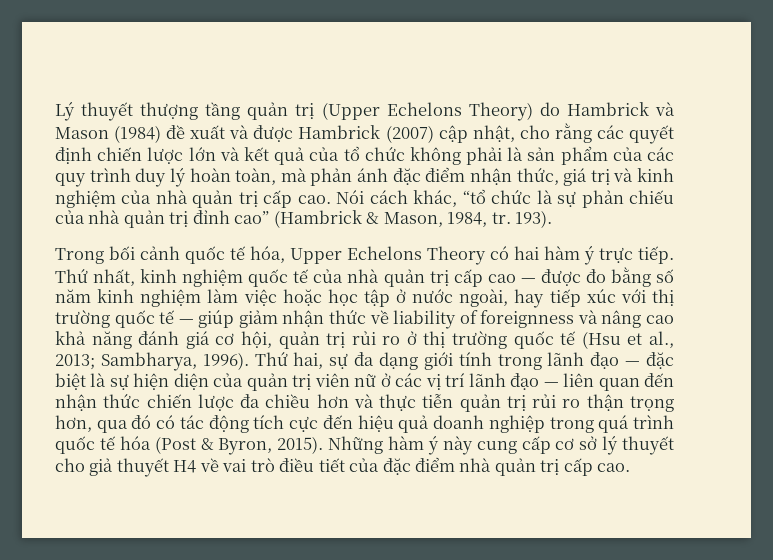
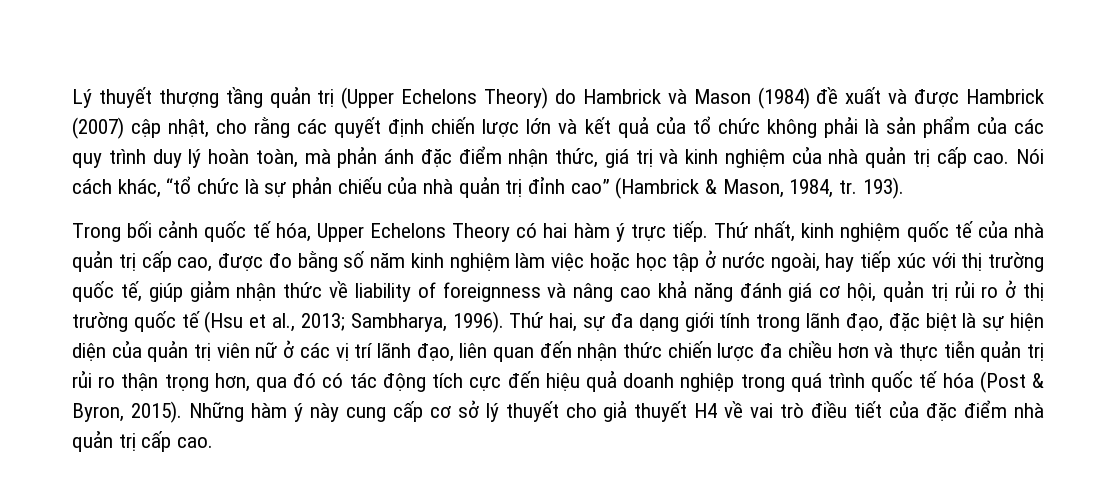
- Thứ nhất, kinh nghiệm quốc tế của nhà quản trị cấp cao — được đo bằng số năm kinh nghiệm làm việc hoặc học tập ở nước ngoài, hay tiếp xúc với thị trường quốc tế — giúp giảm nhận thức về liability of foreignness và nâng cao khả năng đánh giá cơ hội, quản trị rủi ro ở thị trường quốc tế (Hsu et al., 2013;
+ Thứ nhất, kinh nghiệm quốc tế của nhà quản trị cấp cao, được đo bằng số năm kinh nghiệm làm việc hoặc học tập ở nước ngoài, hay tiếp xúc với thị trường quốc tế, giúp giảm nhận thức về liability of foreignness và nâng cao khả năng đánh giá cơ hội, quản trị rủi ro ở thị trường quốc tế (Hsu et al., 2013;
- Thứ hai, sự đa dạng giới tính trong lãnh đạo — đặc biệt là sự hiện diện của quản trị viên nữ ở các vị trí lãnh đạo — liên quan đến nhận thức chiến lược đa chiều hơn và thực tiễn quản trị rủi ro thận trọng hơn, qua đó có tác động tích cực đến hiệu quả doanh nghiệp trong quá trình quốc tế hóa (Post & Byron, 2015).
+ Thứ hai, sự đa dạng giới tính trong lãnh đạo, đặc biệt là sự hiện diện của quản trị viên nữ ở các vị trí lãnh đạo, liên quan đến nhận thức chiến lược đa chiều hơn và thực tiễn quản trị rủi ro thận trọng hơn, qua đó có tác động tích cực đến hiệu quả doanh nghiệp trong quá trình quốc tế hóa (Post & Byron, 2015).

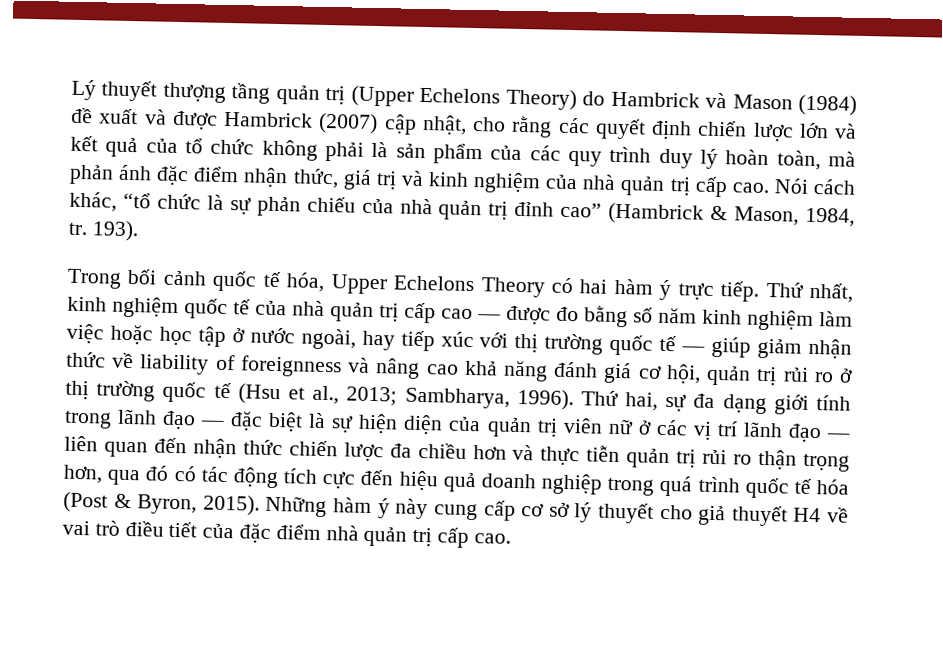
- Thứ nhất, kinh nghiệm quốc tế của nhà quản trị cấp cao, được đo bằng số năm kinh nghiệm làm việc hoặc học tập ở nước ngoài, hay tiếp xúc với thị trường quốc tế, giúp giảm nhận thức về liability of foreignness và nâng cao khả năng đánh giá cơ hội, quản trị rủi ro ở thị trường quốc tế (Hsu et al., 2013;
+ Thứ nhất, kinh nghiệm quốc tế của nhà quản trị cấp cao — được đo bằng số năm kinh nghiệm làm việc hoặc học tập ở nước ngoài, hay tiếp xúc với thị trường quốc tế — giúp giảm nhận thức về liability of foreignness và nâng cao khả năng đánh giá cơ hội, quản trị rủi ro ở thị trường quốc tế (Hsu et al., 2013;
- Thứ hai, sự đa dạng giới tính trong lãnh đạo, đặc biệt là sự hiện diện của quản trị viên nữ ở các vị trí lãnh đạo, liên quan đến nhận thức chiến lược đa chiều hơn và thực tiễn quản trị rủi ro thận trọng hơn, qua đó có tác động tích cực đến hiệu quả doanh nghiệp trong quá trình quốc tế hóa (Post & Byron, 2015).
+ Thứ hai, sự đa dạng giới tính trong lãnh đạo — đặc biệt là sự hiện diện của quản trị viên nữ ở các vị trí lãnh đạo — liên quan đến nhận thức chiến lược đa chiều hơn và thực tiễn quản trị rủi ro thận trọng hơn, qua đó có tác động tích cực đến hiệu quả doanh nghiệp trong quá trình quốc tế hóa (Post & Byron, 2015).

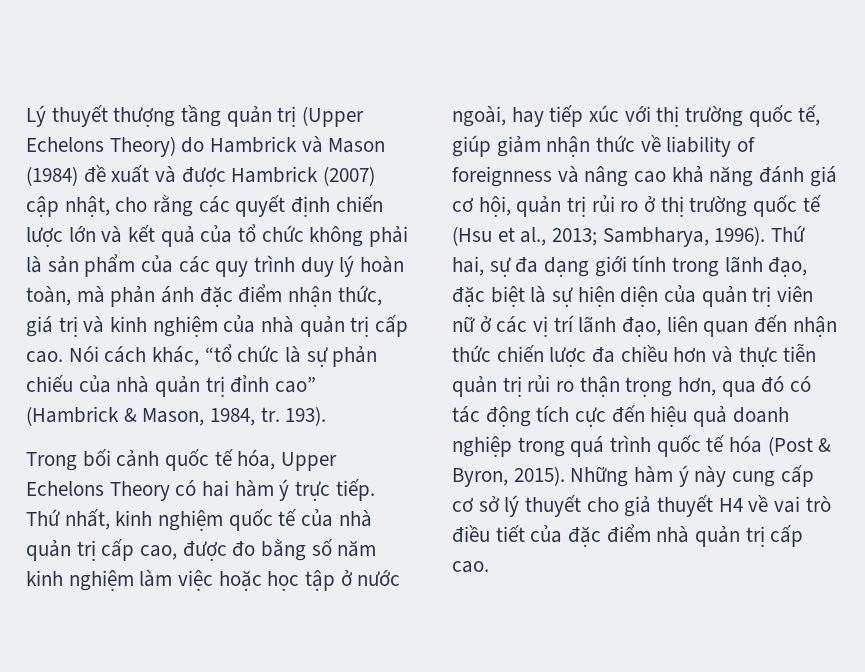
- Thứ nhất, kinh nghiệm quốc tế của nhà quản trị cấp cao — được đo bằng số năm kinh nghiệm làm việc hoặc học tập ở nước ngoài, hay tiếp xúc với thị trường quốc tế — giúp giảm nhận thức về liability of foreignness và nâng cao khả năng đánh giá cơ hội, quản trị rủi ro ở thị trường quốc tế (Hsu et al., 2013;
+ Thứ nhất, kinh nghiệm quốc tế của nhà quản trị cấp cao, được đo bằng số năm kinh nghiệm làm việc hoặc học tập ở nước ngoài, hay tiếp xúc với thị trường quốc tế, giúp giảm nhận thức về liability of foreignness và nâng cao khả năng đánh giá cơ hội, quản trị rủi ro ở thị trường quốc tế (Hsu et al., 2013;
- Thứ hai, sự đa dạng giới tính trong lãnh đạo — đặc biệt là sự hiện diện của quản trị viên nữ ở các vị trí lãnh đạo — liên quan đến nhận thức chiến lược đa chiều hơn và thực tiễn quản trị rủi ro thận trọng hơn, qua đó có tác động tích cực đến hiệu quả doanh nghiệp trong quá trình quốc tế hóa (Post & Byron, 2015).
+ Thứ hai, sự đa dạng giới tính trong lãnh đạo, đặc biệt là sự hiện diện của quản trị viên nữ ở các vị trí lãnh đạo, liên quan đến nhận thức chiến lược đa chiều hơn và thực tiễn quản trị rủi ro thận trọng hơn, qua đó có tác động tích cực đến hiệu quả doanh nghiệp trong quá trình quốc tế hóa (Post & Byron, 2015).

